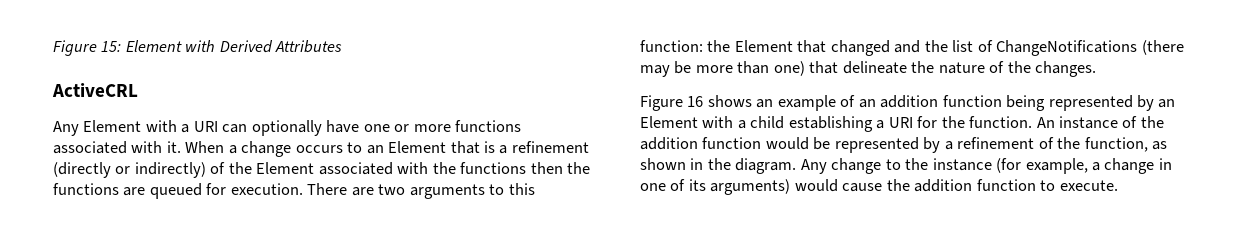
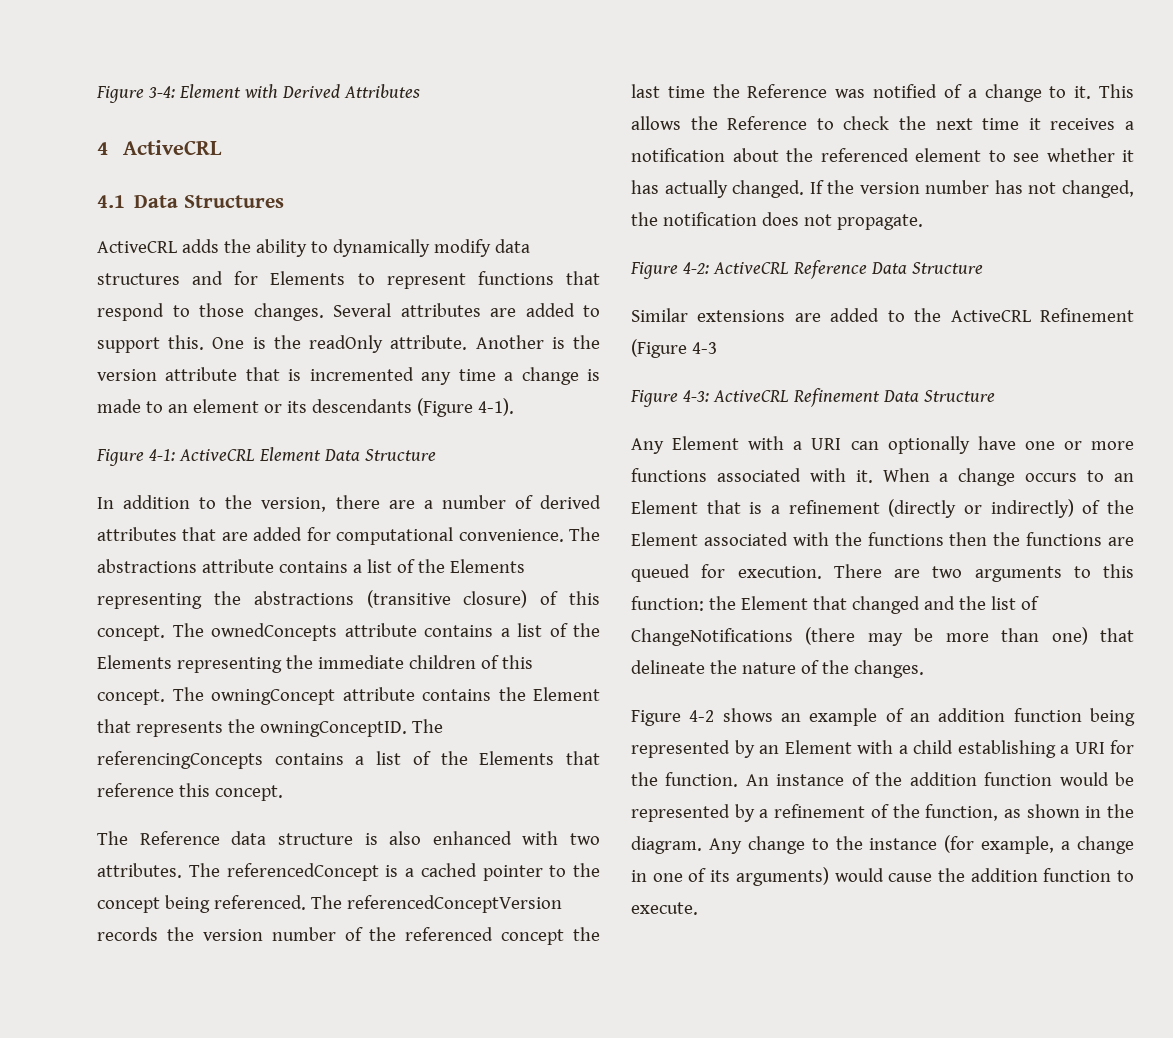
- Figure 15: Element with Derived Attributes
+ Figure 3-4: Element with Derived Attributes
- ActiveCRL
+ 4 ActiveCRL
+ 4.1 Data Structures
+ ActiveCRL adds the ability to dynamically modify data structures and for Elements to represent functions that respond to those changes. Several attributes are added to support this. One is the readOnly attribute. Another is the version attribute that is incremented any time a change is made to an element or its descendants (Figure 4-1).
+ Figure 4-1: ActiveCRL Element Data Structure
+ In addition to the version, there are a number of derived attributes that are added for computational convenience. The abstractions attribute contains a list of the Elements representing the abstractions (transitive closure) of this concept. The ownedConcepts attribute contains a list of the Elements representing the immediate children of this concept. The owningConcept attribute contains the Element that represents the owningConceptID. The referencingConcepts contains a list of the Elements that reference this concept.
+ The Reference data structure is also enhanced with two attributes. The referencedConcept is a cached pointer to the concept being referenced. The referencedConceptVersion records the version number of the referenced concept the last time the Reference was notified of a change to it. This allows the Reference to check the next time it receives a notification about the referenced element to see whether it has actually changed. If the version number has not changed, the notification does not propagate.
+ Figure 4-2: ActiveCRL Reference Data Structure
+ Similar extensions are added to the ActiveCRL Refinement (Figure 4-3
+ Figure 4-3: ActiveCRL Refinement Data Structure
- Figure 16 shows an example of an addition function being represented by an Element with a child establishing a URI for the function.
+ Figure 4-2 shows an example of an addition function being represented by an Element with a child establishing a URI for the function.

